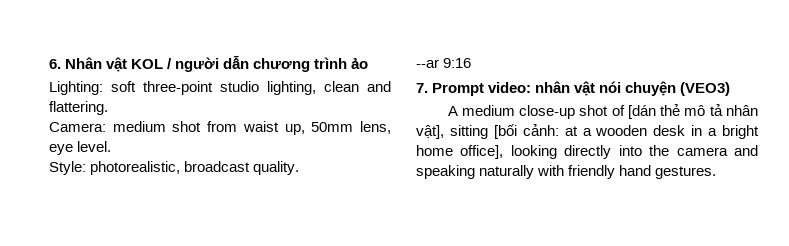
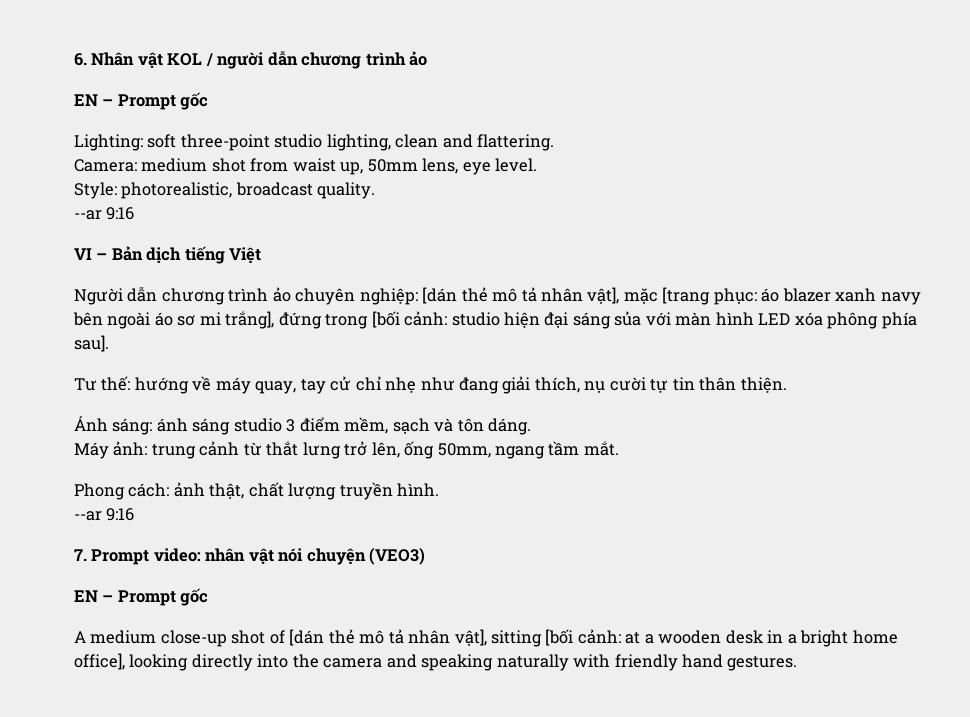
  6. Nhân vật KOL / người dẫn chương trình ảo
+ EN – Prompt gốc
+ VI – Bản dịch tiếng Việt
+ Người dẫn chương trình ảo chuyên nghiệp: [dán thẻ mô tả nhân vật], mặc [trang phục: áo blazer xanh navy bên ngoài áo sơ mi trắng], đứng trong [bối cảnh: studio hiện đại sáng sủa với màn hình LED xóa phông phía sau].
+ Tư thế: hướng về máy quay, tay cử chỉ nhẹ như đang giải thích, nụ cười tự tin thân thiện.
+ Ánh sáng: ánh sáng studio 3 điểm mềm, sạch và tôn dáng.
+ Máy ảnh: trung cảnh từ thắt lưng trở lên, ống 50mm, ngang tầm mắt.
+ Phong cách: ảnh thật, chất lượng truyền hình.
+ --ar 9:16
  7. Prompt video: nhân vật nói chuyện (VEO3)
+ EN – Prompt gốc

